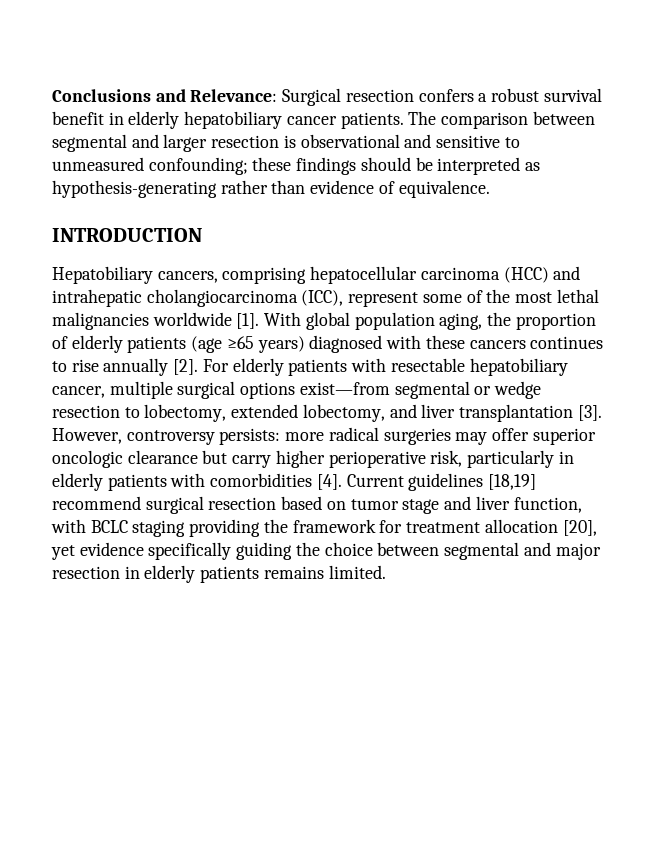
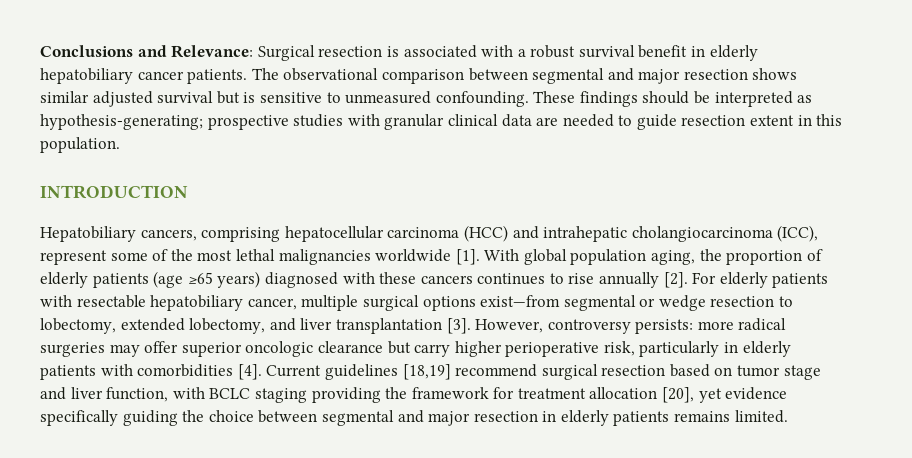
- Conclusions and Relevance: Surgical resection confers a robust survival benefit in elderly hepatobiliary cancer patients.
+ Conclusions and Relevance: Surgical resection is associated with a robust survival benefit in elderly hepatobiliary cancer patients.
- The comparison between segmental and larger resection is observational and sensitive to unmeasured confounding; these findings should be interpreted as hypothesis-generating rather than evidence of equivalence.
+ The observational comparison between segmental and major resection shows similar adjusted survival but is sensitive to unmeasured confounding. These findings should be interpreted as hypothesis-generating; prospective studies with granular clinical data are needed to guide resection extent in this population.

